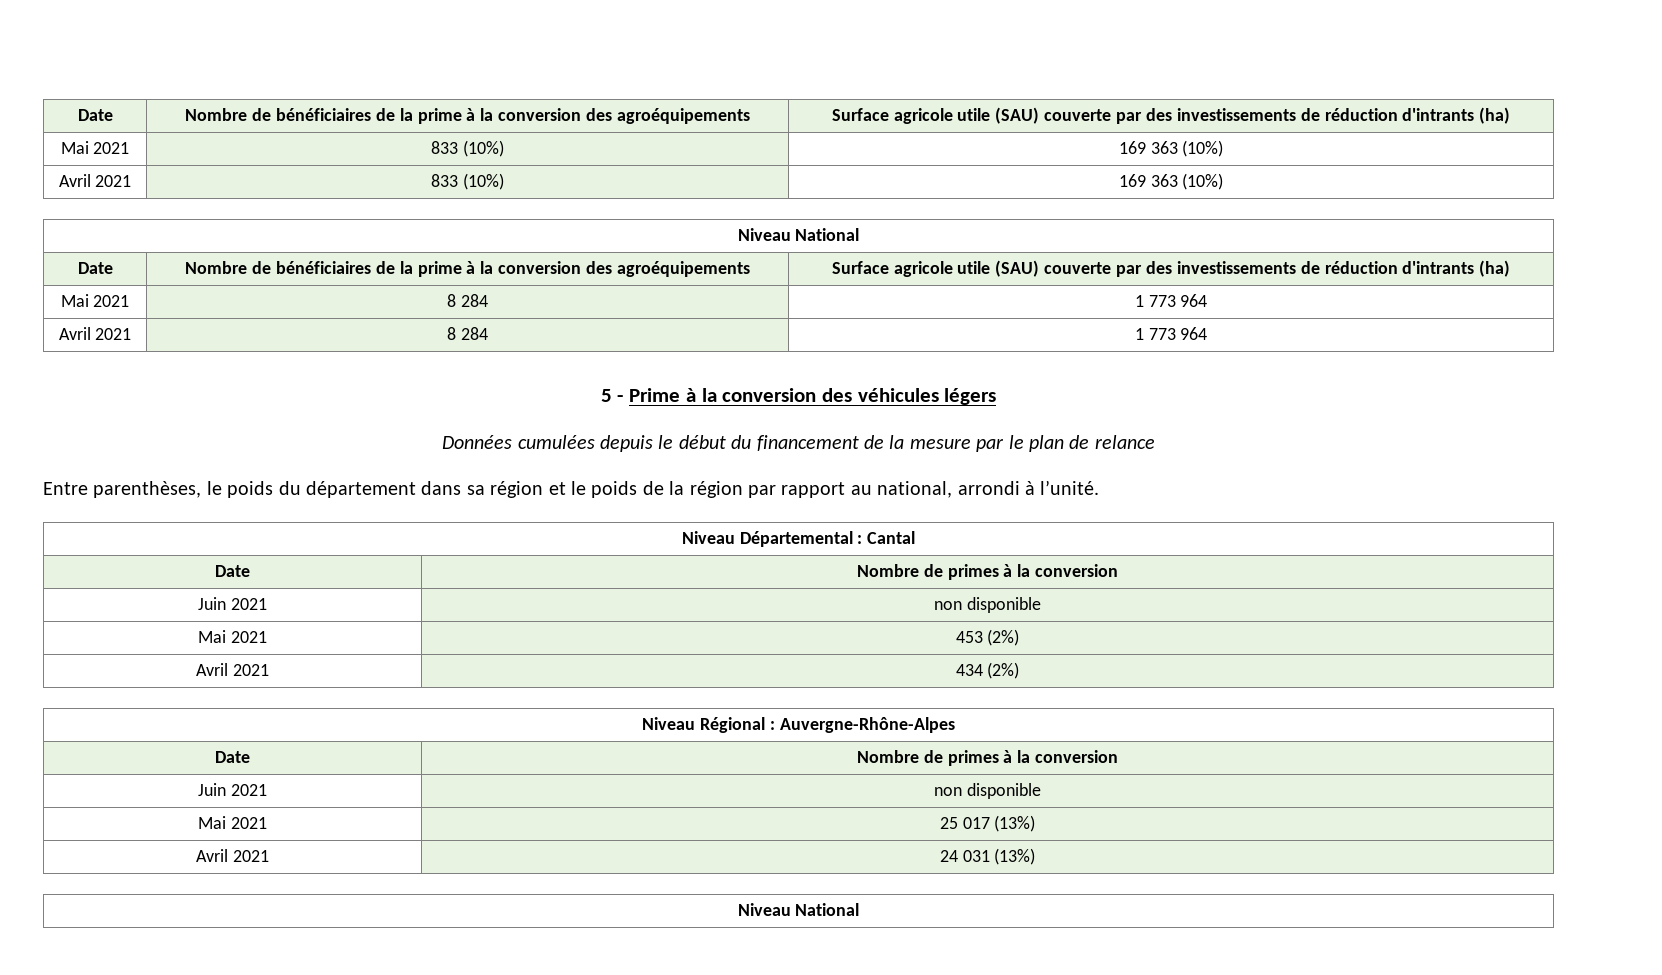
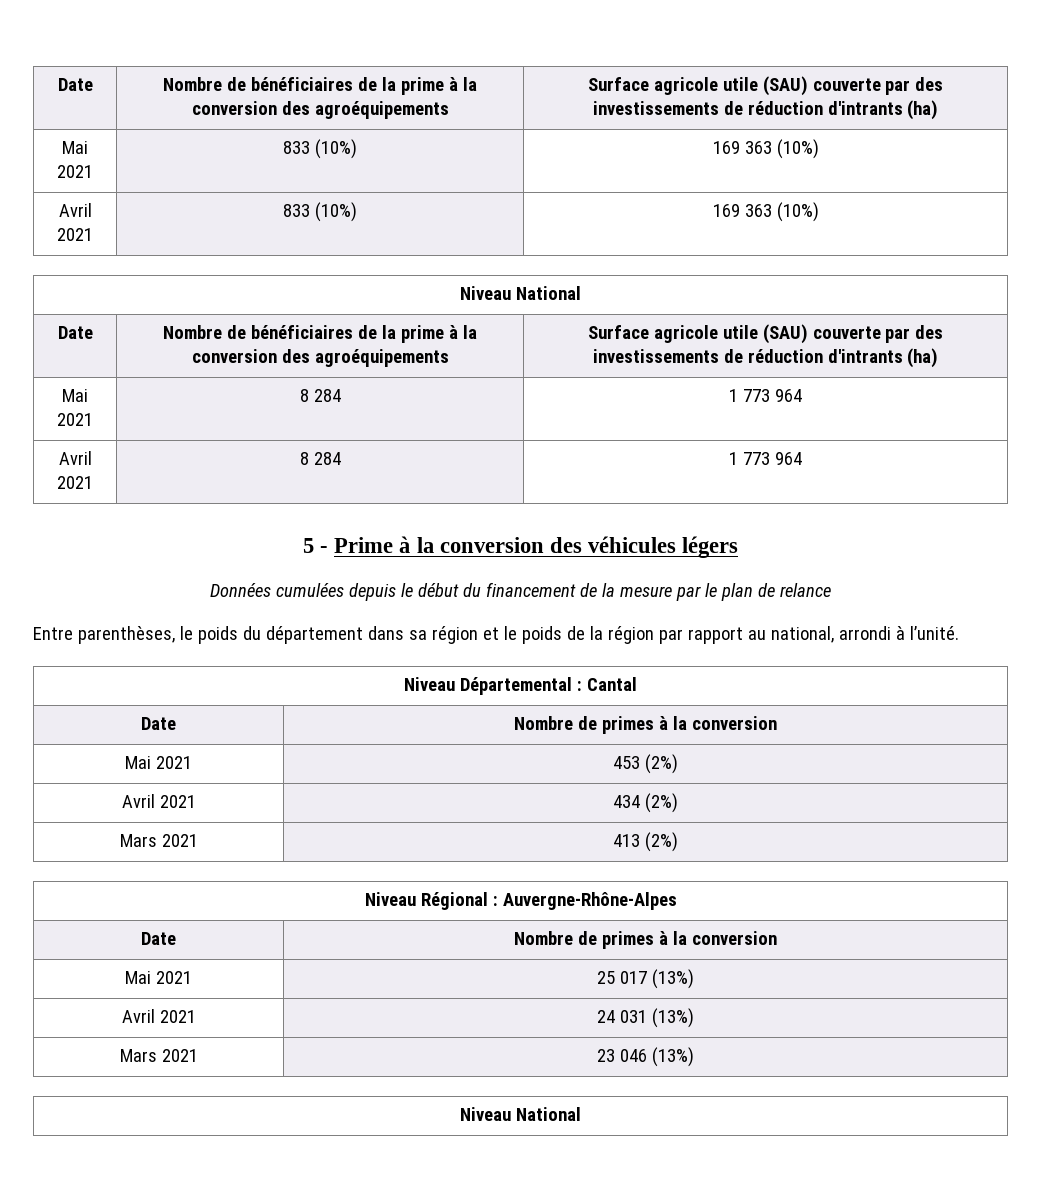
  Niveau Départemental : Cantal
  Date | Nombre de primes à la conversion
- Juin 2021 | non disponible
+ Mars 2021 | 413 (2%)
  Niveau Régional : Auvergne-Rhône-Alpes
  Date | Nombre de primes à la conversion
- Juin 2021 | non disponible
+ Mars 2021 | 23 046 (13%)

